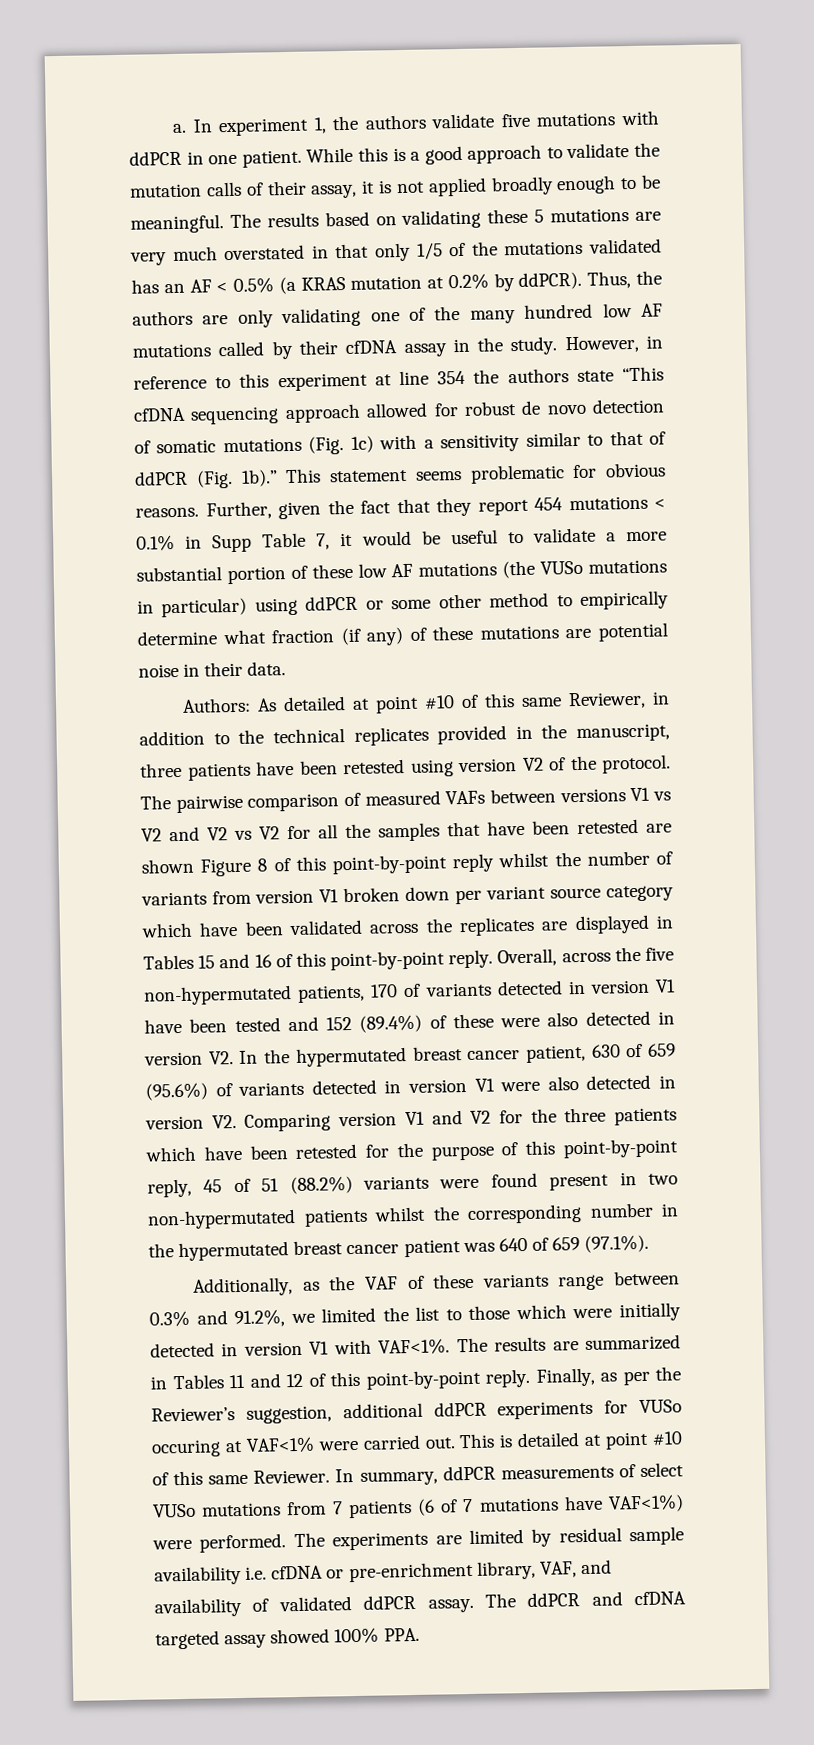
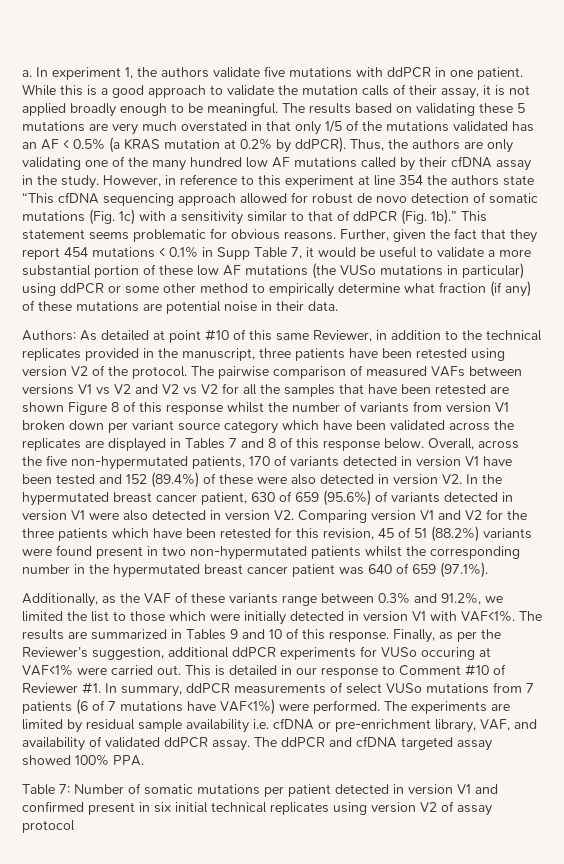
- The pairwise comparison of measured VAFs between versions V1 vs V2 and V2 vs V2 for all the samples that have been retested are shown Figure 8 of this point-by-point reply whilst the number of variants from version V1 broken down per variant source category which have been validated across the replicates are displayed in Tables 15 and 16 of this point-by-point reply.
+ The pairwise comparison of measured VAFs between versions V1 vs V2 and V2 vs V2 for all the samples that have been retested are shown Figure 8 of this response whilst the number of variants from version V1 broken down per variant source category which have been validated across the replicates are displayed in Tables 7 and 8 of this response below.
- Overall, across the five non-hypermutated patients, 170 of variants detected in version V1 have been tested and 152 (89.4%) of these were also detected in version V2. In the hypermutated breast cancer patient, 630 of 659 (95.6%) of variants detected in version V1 were also detected in version V2. Comparing version V1 and V2 for the three patients which have been retested for the purpose of this point-by-point reply, 45 of 51 (88.2%) variants were found present in two non-hypermutated patients whilst the corresponding number in the hypermutated breast cancer patient was 640 of 659 (97.1%).
+ Overall, across the five non-hypermutated patients, 170 of variants detected in version V1 have been tested and 152 (89.4%) of these were also detected in version V2. In the hypermutated breast cancer patient, 630 of 659 (95.6%) of variants detected in version V1 were also detected in version V2. Comparing version V1 and V2 for the three patients which have been retested for this revision, 45 of 51 (88.2%) variants were found present in two non-hypermutated patients whilst the corresponding number in the hypermutated breast cancer patient was 640 of 659 (97.1%).
- The results are summarized in Tables 11 and 12 of this point-by-point reply.
+ The results are summarized in Tables 9 and 10 of this response.
- This is detailed at point #10 of this same Reviewer.
+ This is detailed in our response to Comment #10 of Reviewer #1.
+ Table 7: Number of somatic mutations per patient detected in version V1 and confirmed present in six initial technical replicates using version V2 of assay protocol

